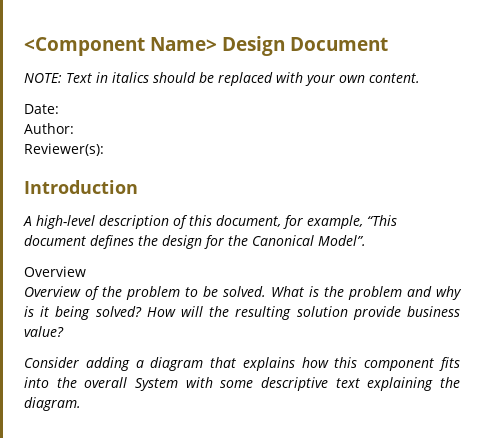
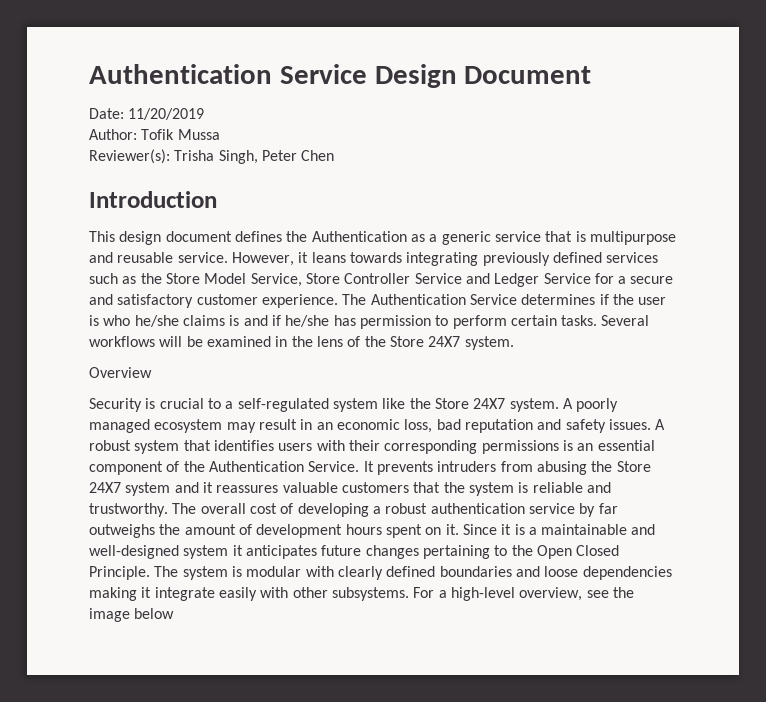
- <Component Name> Design Document
+ Authentication Service Design Document
- NOTE: Text in italics should be replaced with your own content.
- Date:
+ Date: 11/20/2019
- Author:
+ Author: Tofik Mussa
- Reviewer(s):
+ Reviewer(s): Trisha Singh, Peter Chen
  Introduction
- A high-level description of this document, for example, “This document defines the design for the Canonical Model”.
+ This design document defines the Authentication as a generic service that is multipurpose and reusable service. However, it leans towards integrating previously defined services such as the Store Model Service, Store Controller Service and Ledger Service for a secure and satisfactory customer experience. The Authentication Service determines if the user is who he/she claims is and if he/she has permission to perform certain tasks. Several workflows will be examined in the lens of the Store 24X7 system.
  Overview
- Overview of the problem to be solved. What is the problem and why is it being solved? How will the resulting solution provide business value?
- Consider adding a diagram that explains how this component fits into the overall System with some descriptive text explaining the diagram.
+ Security is crucial to a self-regulated system like the Store 24X7 system. A poorly managed ecosystem may result in an economic loss, bad reputation and safety issues. A robust system that identifies users with their corresponding permissions is an essential component of the Authentication Service. It prevents intruders from abusing the Store 24X7 system and it reassures valuable customers that the system is reliable and trustworthy. The overall cost of developing a robust authentication service by far outweighs the amount of development hours spent on it. Since it is a maintainable and well-designed system it anticipates future changes pertaining to the Open Closed Principle. The system is modular with clearly defined boundaries and loose dependencies making it integrate easily with other subsystems. For a high-level overview, see the image below

